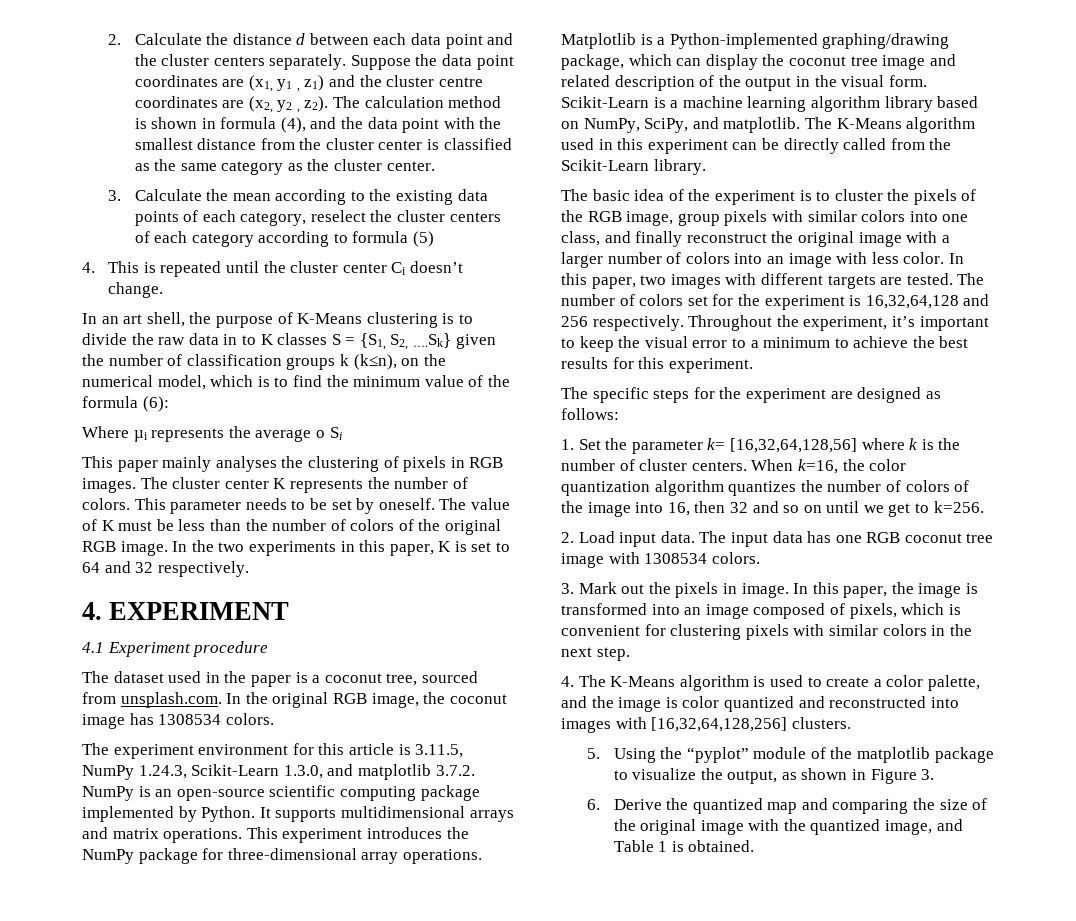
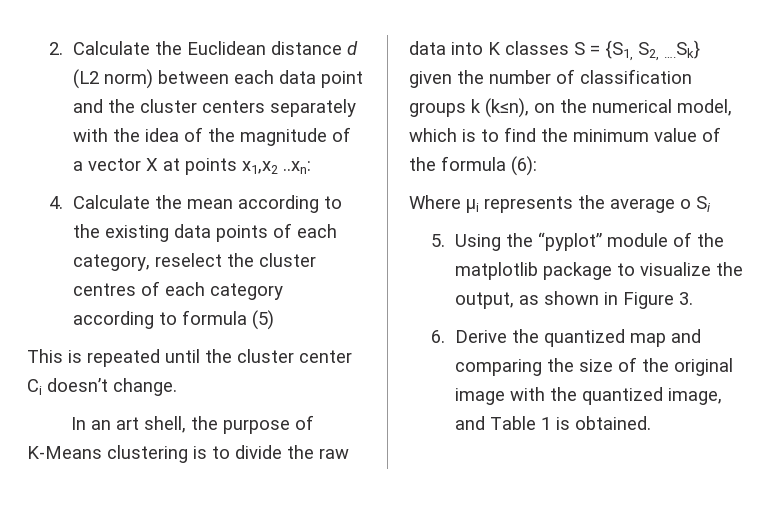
- 2. Calculate the distance d between each data point and the cluster centers separately. Suppose the data point coordinates are (x1, y1 , z1) and the cluster centre coordinates are (x2, y2 , z2). The calculation method is shown in formula (4), and the data point with the smallest distance from the cluster center is classified as the same category as the cluster center.
- 3. Calculate the mean according to the existing data points of each category, reselect the cluster centers of each category according to formula (5)
+ 2. Calculate the Euclidean distance d (L2 norm) between each data point and the cluster centers separately with the idea of the magnitude of a vector X at points x1,x2 ..xn:
+ 4. Calculate the mean according to the existing data points of each category, reselect the cluster centres of each category according to formula (5)
- 4. This is repeated until the cluster center Ci doesn’t change.
+ This is repeated until the cluster center Ci doesn’t change.
- In an art shell, the purpose of K-Means clustering is to divide the raw data in to K classes S = {S1, S2, ….Sk} given the number of classification groups k (k≤n), on the numerical model, which is to find the minimum value of the formula (6):
+ In an art shell, the purpose of K-Means clustering is to divide the raw data into K classes S = {S1, S2, ….Sk} given the number of classification groups k (k≤n), on the numerical model, which is to find the minimum value of the formula (6):
- This paper mainly analyses the clustering of pixels in RGB images. The cluster center K represents the number of colors. This parameter needs to be set by oneself. The value of K must be less than the number of colors of the original RGB image. In the two experiments in this paper, K is set to 64 and 32 respectively.
- 4. EXPERIMENT
- 4.1 Experiment procedure
- The dataset used in the paper is a coconut tree, sourced from unsplash.com. In the original RGB image, the coconut image has 1308534 colors.
- The experiment environment for this article is 3.11.5, NumPy 1.24.3, Scikit-Learn 1.3.0, and matplotlib 3.7.2. NumPy is an open-source scientific computing package implemented by Python. It supports multidimensional arrays and matrix operations. This experiment introduces the NumPy package for three-dimensional array operations. Matplotlib is a Python-implemented graphing/drawing package, which can display the coconut tree image and related description of the output in the visual form. Scikit-Learn is a machine learning algorithm library based on NumPy, SciPy, and matplotlib. The K-Means algorithm used in this experiment can be directly called from the Scikit-Learn library.
- The basic idea of the experiment is to cluster the pixels of the RGB image, group pixels with similar colors into one class, and finally reconstruct the original image with a larger number of colors into an image with less color. In this paper, two images with different targets are tested. The number of colors set for the experiment is 16,32,64,128 and 256 respectively. Throughout the experiment, it’s important to keep the visual error to a minimum to achieve the best results for this experiment.
- The specific steps for the experiment are designed as follows:
- 1. Set the parameter k= [16,32,64,128,56] where k is the number of cluster centers. When k=16, the color quantization algorithm quantizes the number of colors of the image into 16, then 32 and so on until we get to k=256.
- 2. Load input data. The input data has one RGB coconut tree image with 1308534 colors.
- 3. Mark out the pixels in image. In this paper, the image is transformed into an image composed of pixels, which is convenient for clustering pixels with similar colors in the next step.
- 4. The K-Means algorithm is used to create a color palette, and the image is color quantized and reconstructed into images with [16,32,64,128,256] clusters.

